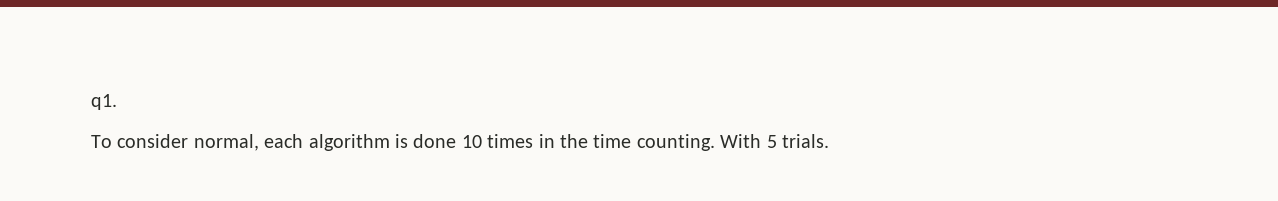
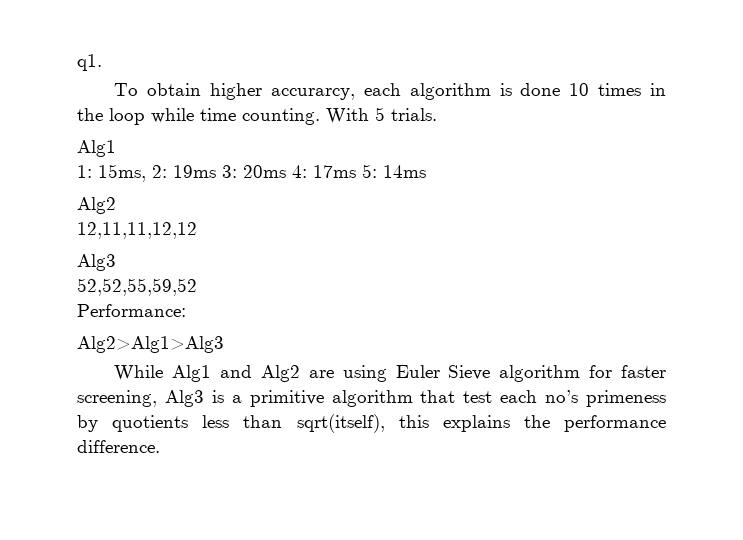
- To consider normal, each algorithm is done 10 times in the time counting.
+ To obtain higher accurarcy, each algorithm is done 10 times in the loop while time counting.
  With 5 trials.
+ Alg1
+ 1: 15ms, 2: 19ms 3: 20ms 4: 17ms 5: 14ms
+ Alg2
+ 12,11,11,12,12
+ Alg3
+ 52,52,55,59,52
+ Performance:
+ Alg2>Alg1>Alg3
+ While Alg1 and Alg2 are using Euler Sieve algorithm for faster screening, Alg3 is a primitive algorithm that test each no’s primeness by quotients less than sqrt(itself), this explains the performance difference.

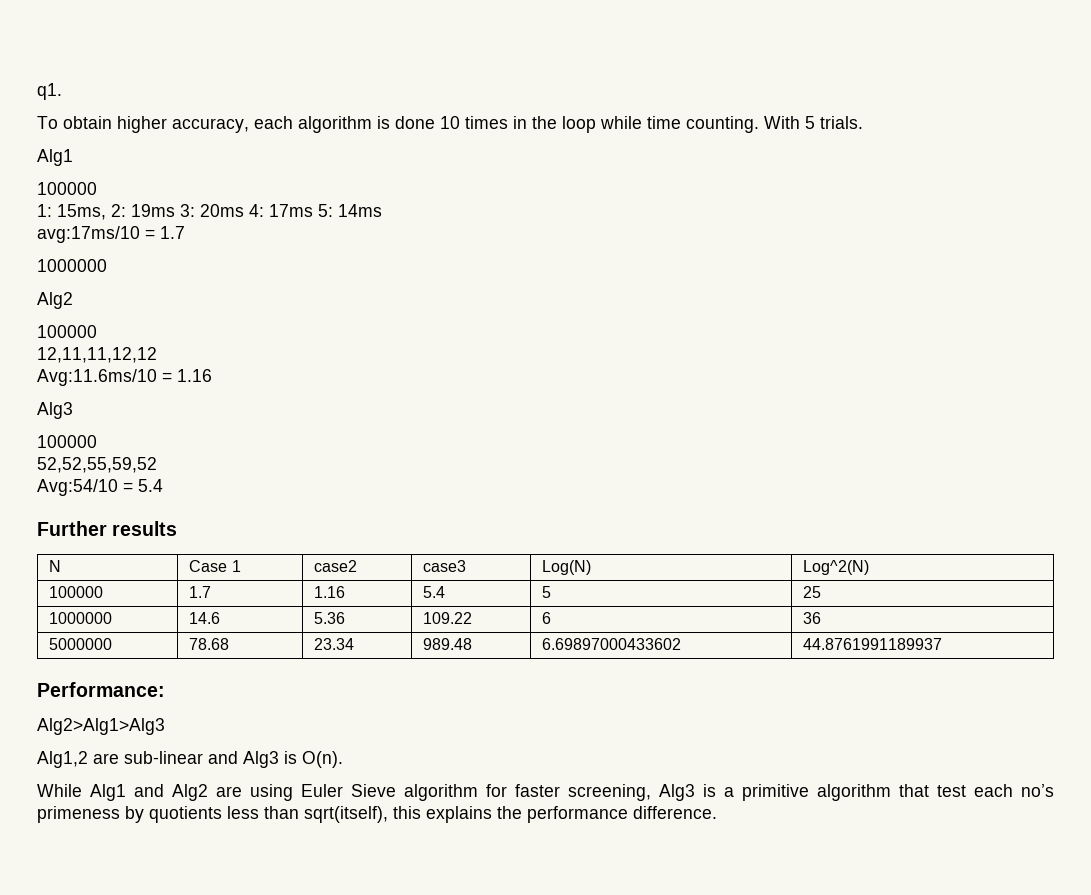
- To obtain higher accurarcy, each algorithm is done 10 times in the loop while time counting.
+ To obtain higher accuracy, each algorithm is done 10 times in the loop while time counting.
  With 5 trials.
  Alg1
+ 100000
  1: 15ms, 2: 19ms 3: 20ms 4: 17ms 5: 14ms
+ avg:17ms/10 = 1.7
+ 1000000
  Alg2
+ 100000
  12,11,11,12,12
+ Avg:11.6ms/10 = 1.16
  Alg3
+ 100000
+ Avg:54/10 = 5.4
+ Further results
+ N | Case 1 | case2 | case3 | Log(N) | Log^2(N)
+ 100000 | 1.7 | 1.16 | 5.4 | 5 | 25
+ 1000000 | 14.6 | 5.36 | 109.22 | 6 | 36
+ 5000000 | 78.68 | 23.34 | 989.48 | 6.69897000433602 | 44.8761991189937
  Performance:
  Alg2>Alg1>Alg3
+ Alg1,2 are sub-linear and Alg3 is O(n).

